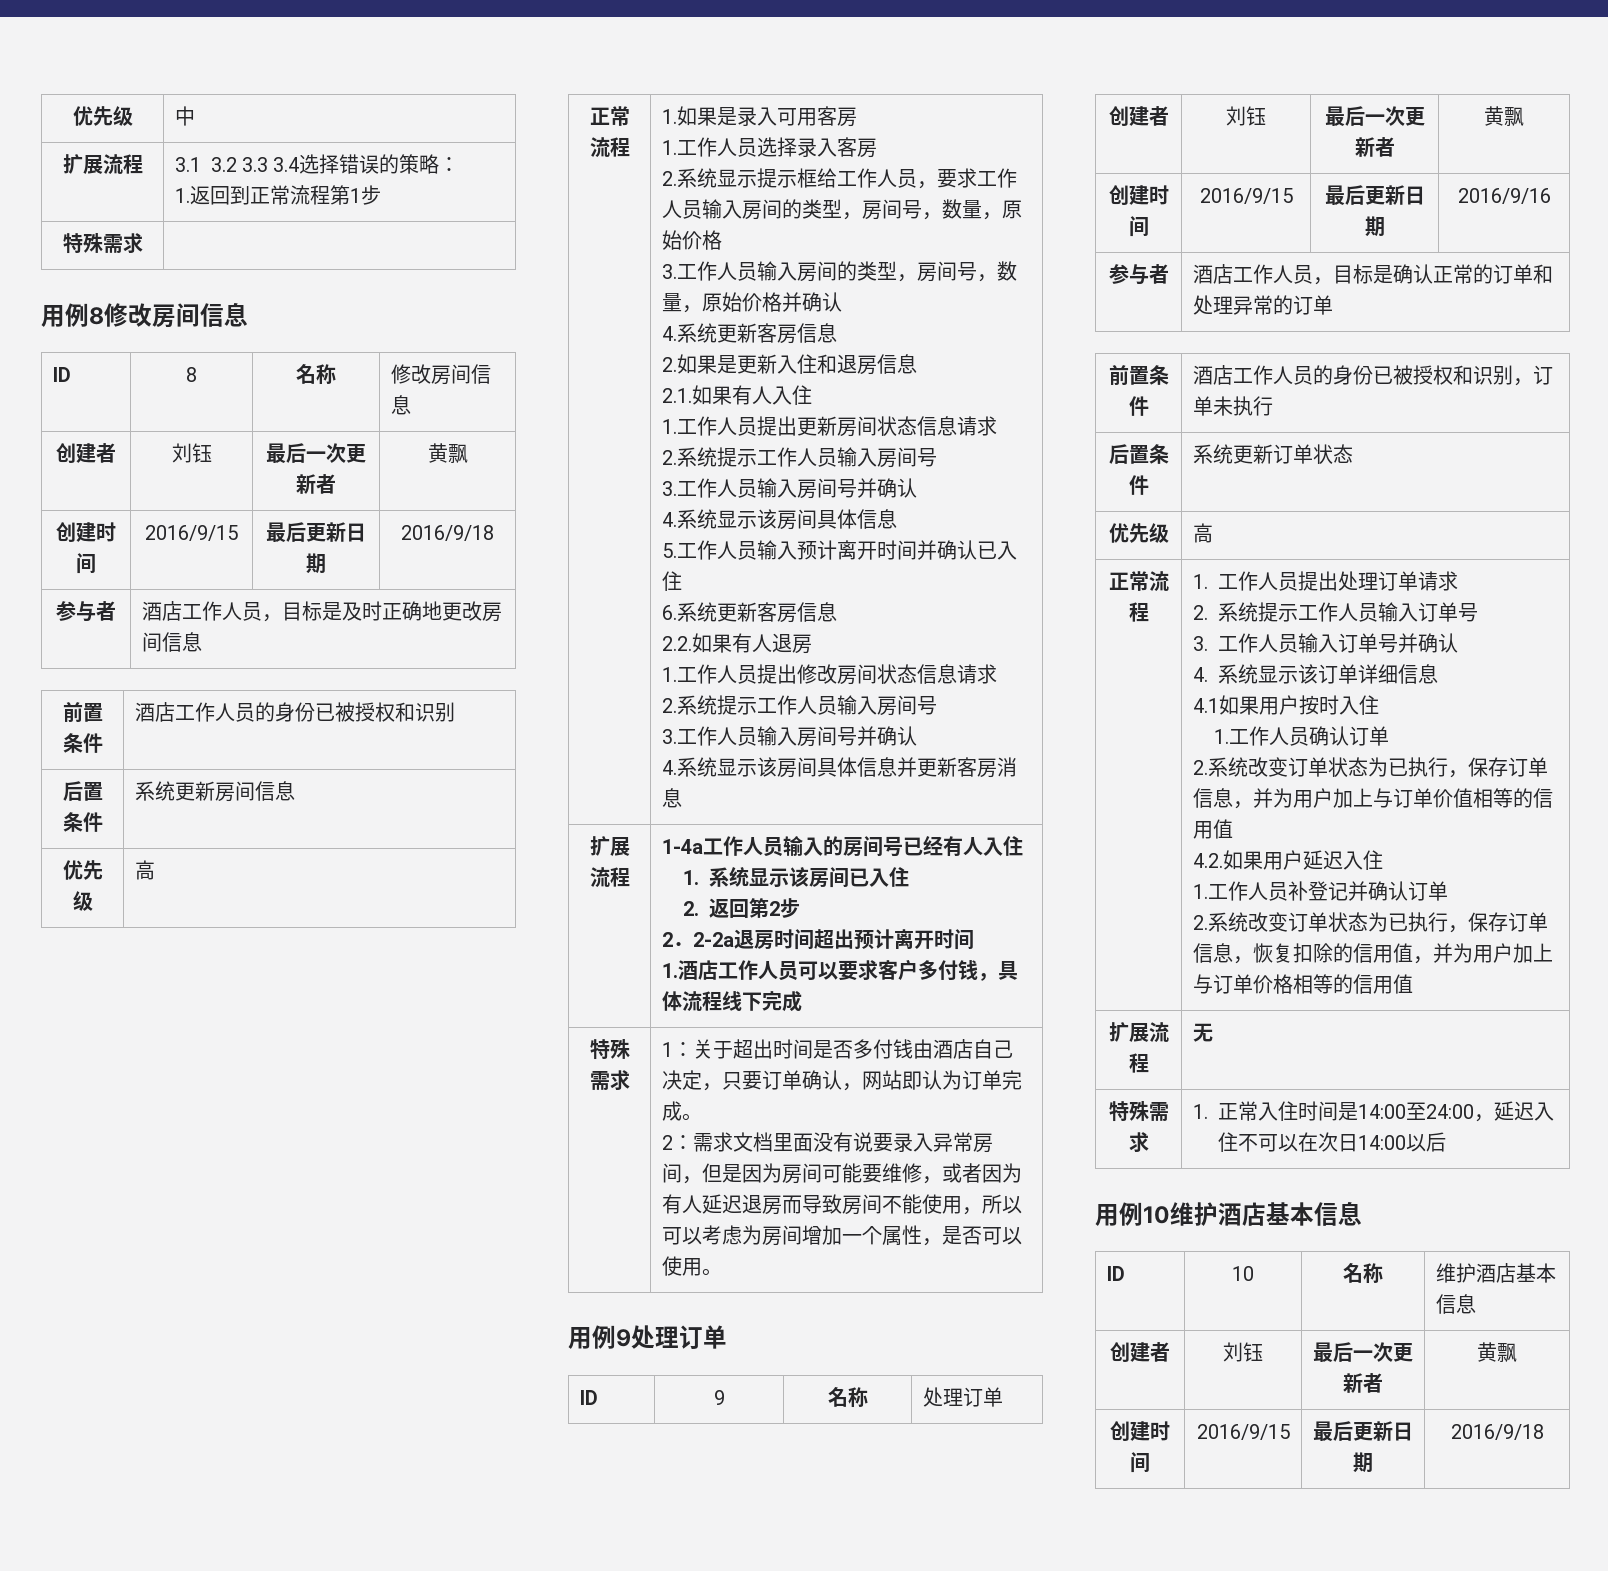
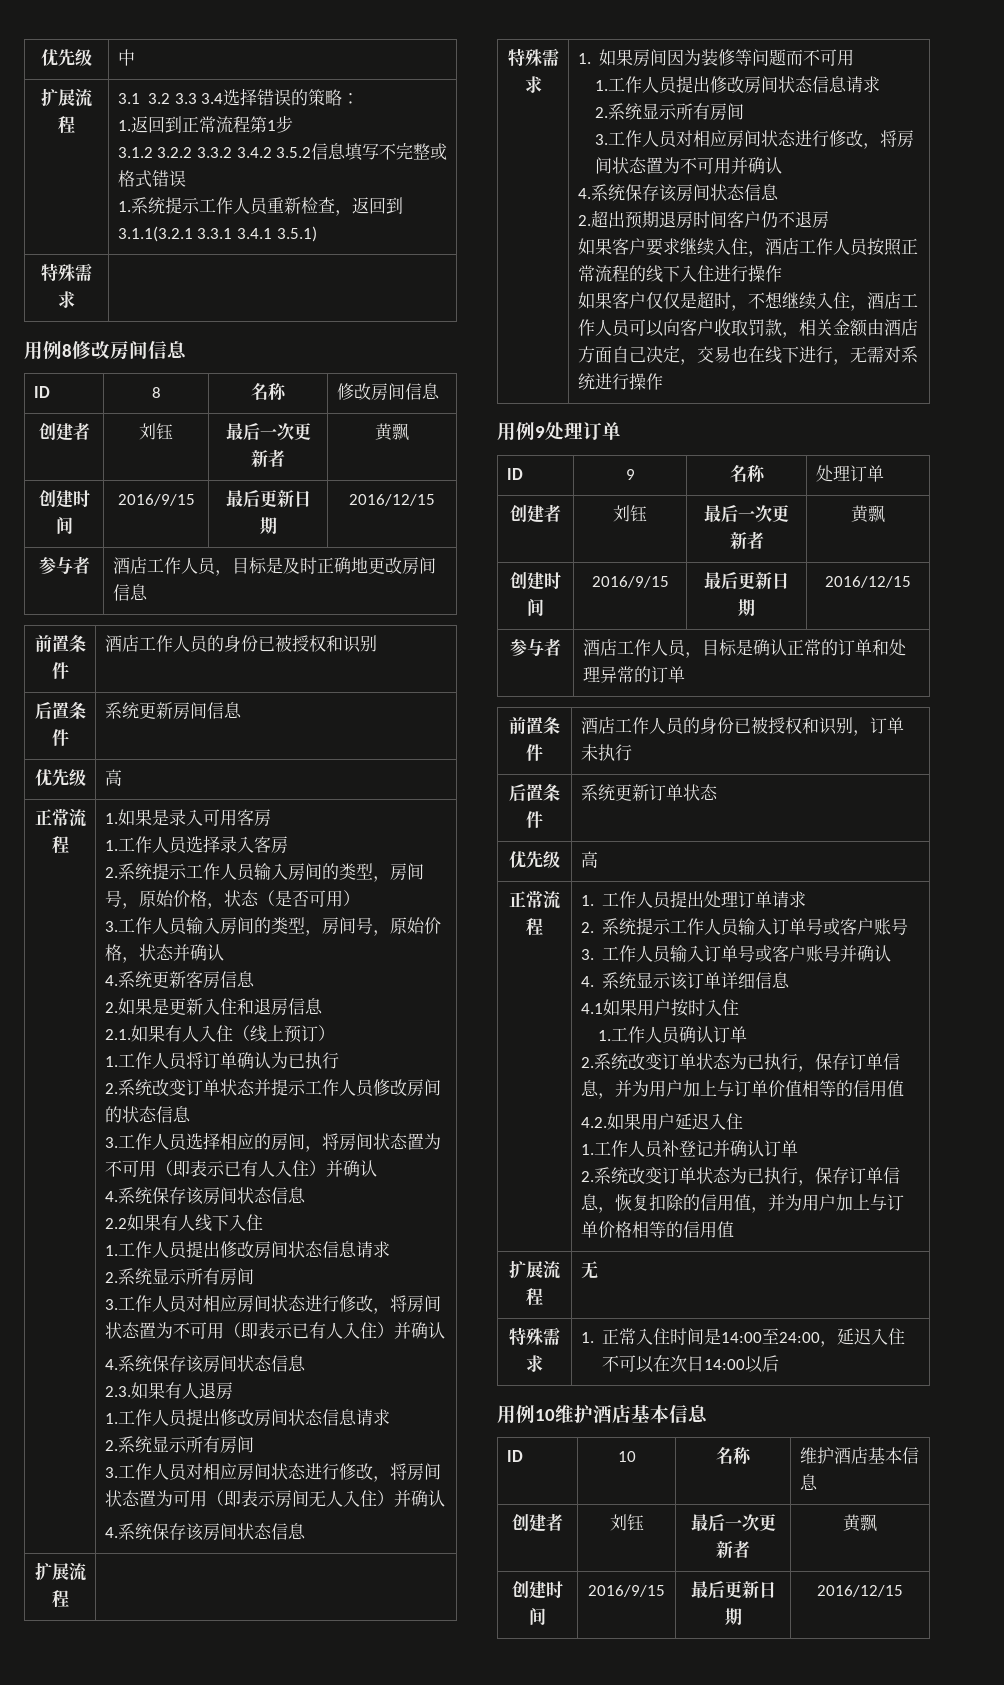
+ 3.1.2 3.2.2 3.3.2 3.4.2 3.5.2信息填写不完整或格式错误
+ 1.系统提示工作人员重新检查，返回到3.1.1(3.2.1 3.3.1 3.4.1 3.5.1)
  ID | 8 | 名称 | 修改房间信息
  创建者 | 刘钰 | 最后一次更新者 | 黄飘
- 创建时间 | 2016/9/15 | 最后更新日期 | 2016/9/18
+ 创建时间 | 2016/9/15 | 最后更新日期 | 2016/12/15
- 2.系统显示提示框给工作人员，要求工作人员输入房间的类型，房间号，数量，原始价格
+ 2.系统提示工作人员输入房间的类型，房间号，原始价格，状态（是否可用）
- 3.工作人员输入房间的类型，房间号，数量，原始价格并确认
+ 3.工作人员输入房间的类型，房间号，原始价格，状态并确认
- 2.1.如果有人入住
- 1.工作人员提出更新房间状态信息请求
- 2.系统提示工作人员输入房间号
- 3.工作人员输入房间号并确认
- 4.系统显示该房间具体信息
- 5.工作人员输入预计离开时间并确认已入住
- 6.系统更新客房信息
- 2.2.如果有人退房
+ 2.1.如果有人入住（线上预订）
+ 1.工作人员将订单确认为已执行
+ 2.系统改变订单状态并提示工作人员修改房间的状态信息
+ 3.工作人员选择相应的房间，将房间状态置为不可用（即表示已有人入住）并确认
+ 4.系统保存该房间状态信息
+ 2.2如果有人线下入住
  1.工作人员提出修改房间状态信息请求
- 2.系统提示工作人员输入房间号
- 3.工作人员输入房间号并确认
- 4.系统显示该房间具体信息并更新客房消息
- 扩展流程 | 1-4a工作人员输入的房间号已经有人入住
- 1.系统显示该房间已入住
- 2.返回第2步
- 2．2-2a退房时间超出预计离开时间
- 1.酒店工作人员可以要求客户多付钱，具体流程线下完成
- 特殊需求 | 1：关于超出时间是否多付钱由酒店自己决定，只要订单确认，网站即认为订单完成。
- 2：需求文档里面没有说要录入异常房间，但是因为房间可能要维修，或者因为有人延迟退房而导致房间不能使用，所以可以考虑为房间增加一个属性，是否可以使用。
+ 2.系统显示所有房间
+ 3.工作人员对相应房间状态进行修改，将房间状态置为不可用（即表示已有人入住）并确认
+ 4.系统保存该房间状态信息
+ 2.3.如果有人退房
+ 1.工作人员提出修改房间状态信息请求
+ 2.系统显示所有房间
+ 3.工作人员对相应房间状态进行修改，将房间状态置为可用（即表示房间无人入住）并确认
+ 4.系统保存该房间状态信息
+ 扩展流程 |
+ 特殊需求 | 1.如果房间因为装修等问题而不可用
+ 1.工作人员提出修改房间状态信息请求
+ 2.系统显示所有房间
+ 3.工作人员对相应房间状态进行修改，将房间状态置为不可用并确认
+ 4.系统保存该房间状态信息
+ 2.超出预期退房时间客户仍不退房
+ 如果客户要求继续入住，酒店工作人员按照正常流程的线下入住进行操作
+ 如果客户仅仅是超时，不想继续入住，酒店工作人员可以向客户收取罚款，相关金额由酒店方面自己决定，交易也在线下进行，无需对系统进行操作
  ID | 9 | 名称 | 处理订单
  创建者 | 刘钰 | 最后一次更新者 | 黄飘
- 创建时间 | 2016/9/15 | 最后更新日期 | 2016/9/16
+ 创建时间 | 2016/9/15 | 最后更新日期 | 2016/12/15
- 2.系统提示工作人员输入订单号
+ 2.系统提示工作人员输入订单号或客户账号
- 3.工作人员输入订单号并确认
+ 3.工作人员输入订单号或客户账号并确认
  ID | 10 | 名称 | 维护酒店基本信息
  创建者 | 刘钰 | 最后一次更新者 | 黄飘
- 创建时间 | 2016/9/15 | 最后更新日期 | 2016/9/18
+ 创建时间 | 2016/9/15 | 最后更新日期 | 2016/12/15

